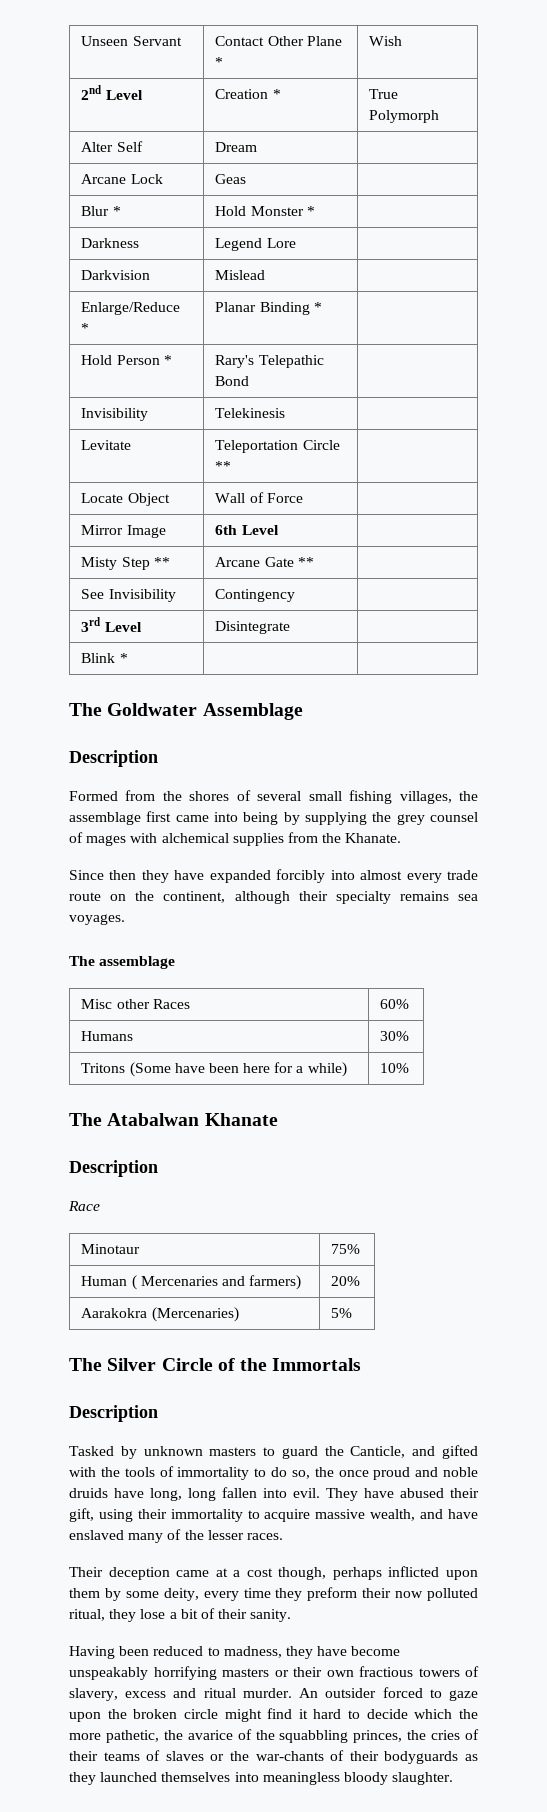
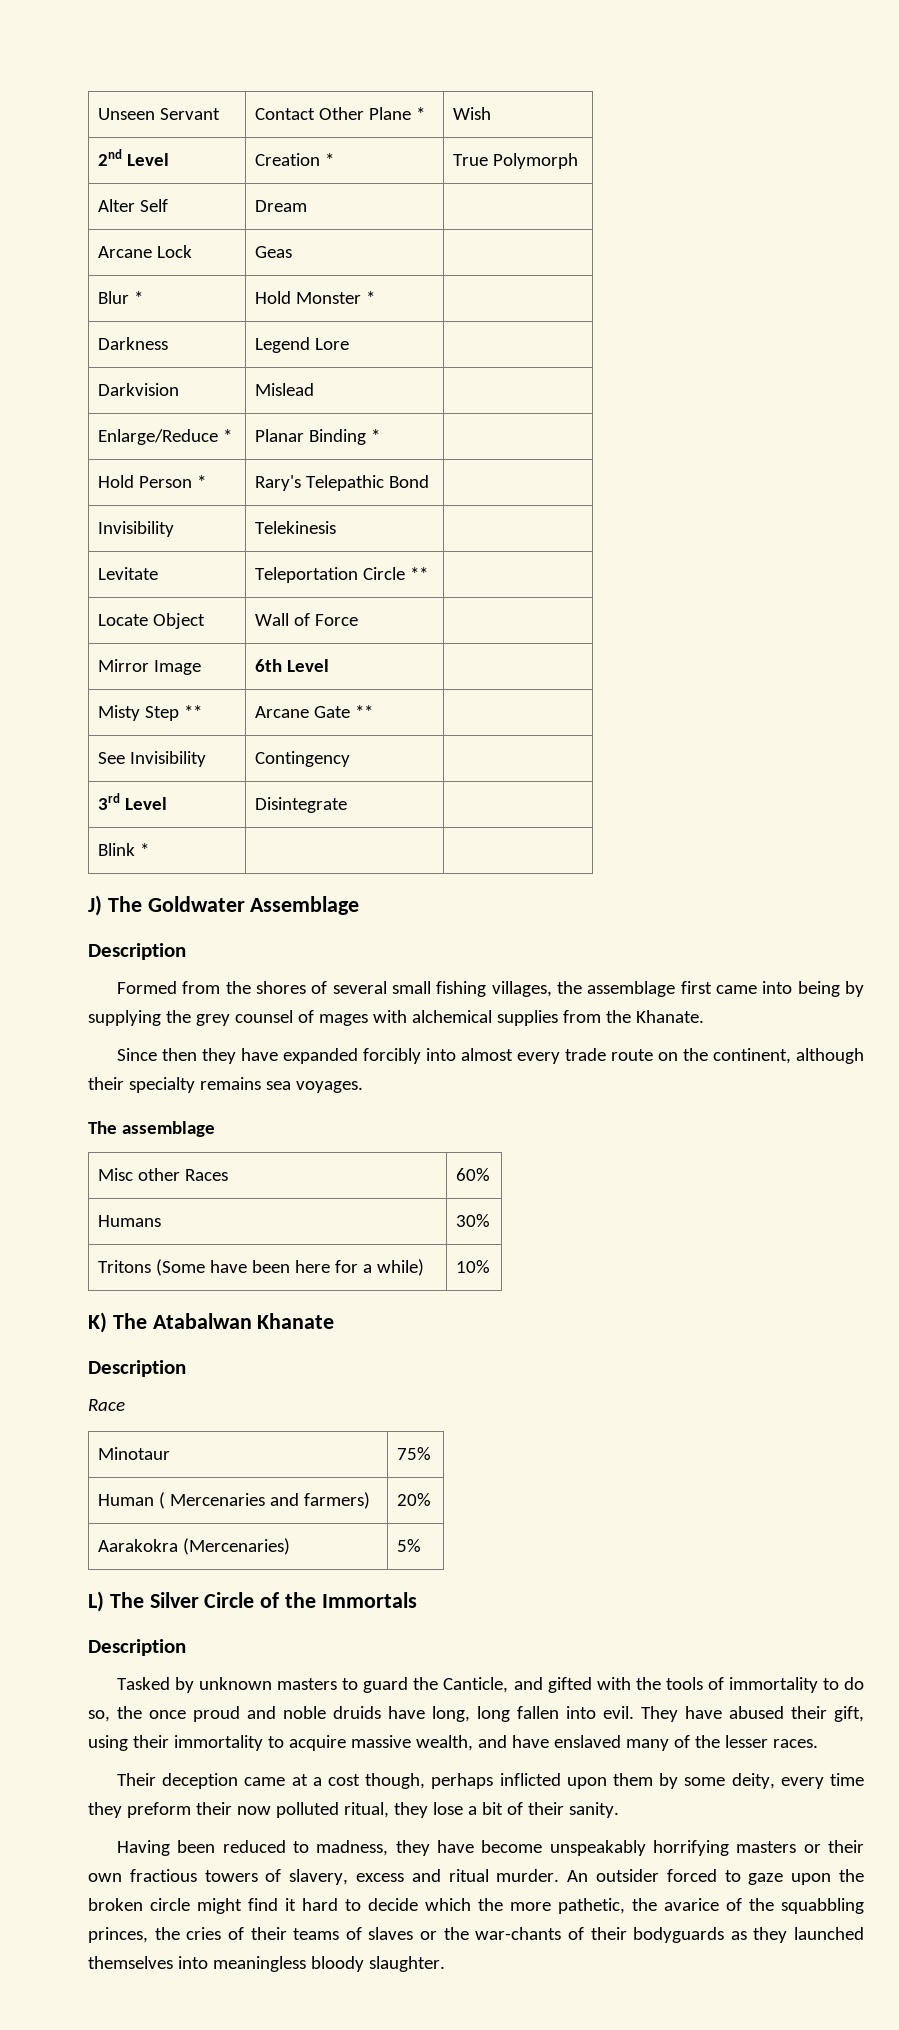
- The Goldwater Assemblage
+ J) The Goldwater Assemblage
- The Atabalwan Khanate
+ K) The Atabalwan Khanate
- The Silver Circle of the Immortals
+ L) The Silver Circle of the Immortals

